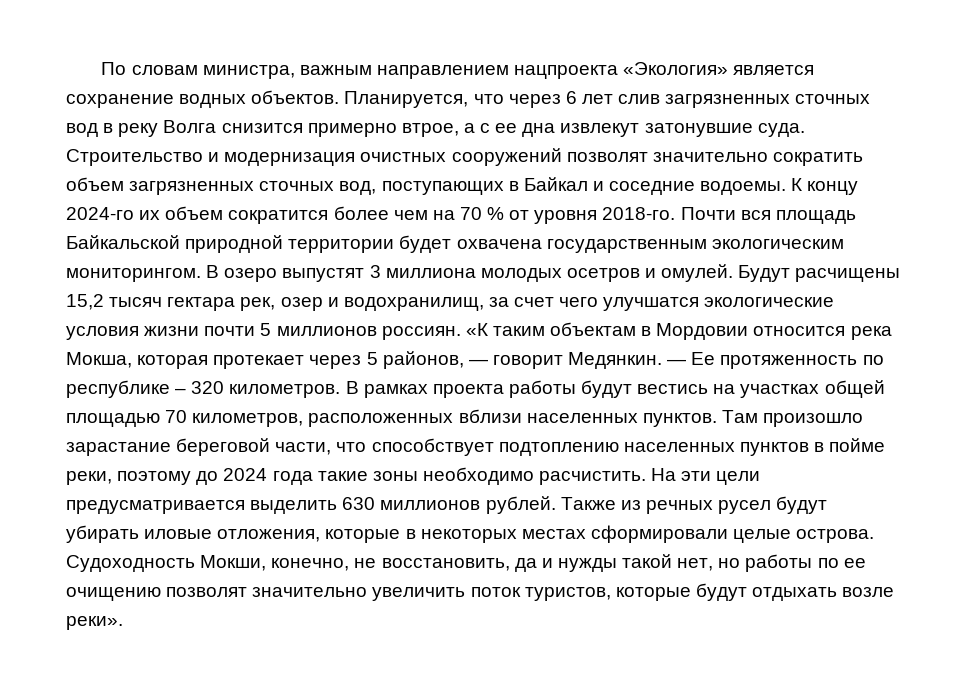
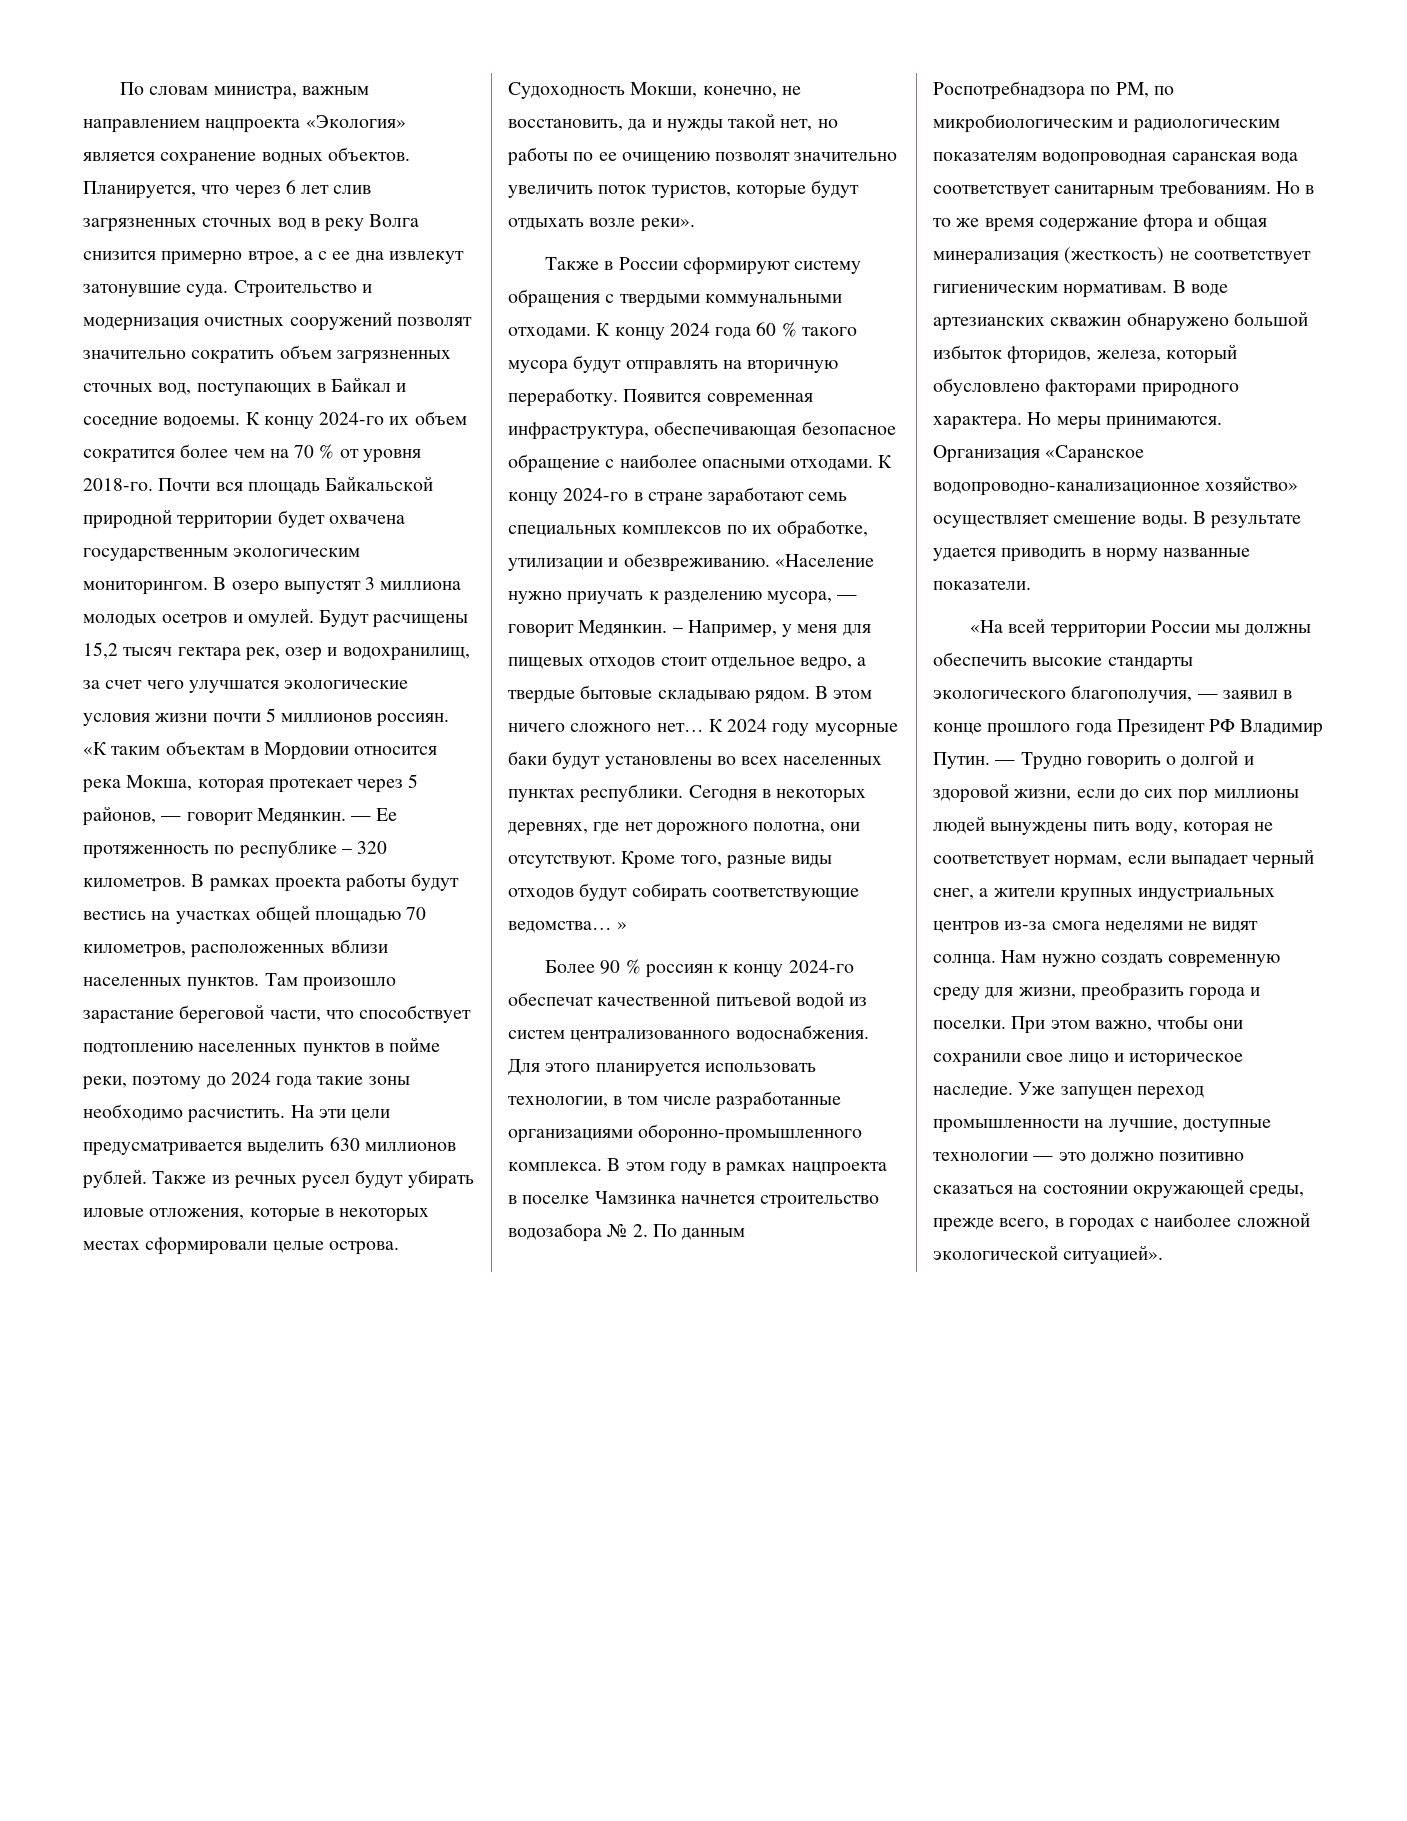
+ Также в России сформируют систему обращения с твердыми коммунальными отходами. К концу 2024 года 60 % такого мусора будут отправлять на вторичную переработку. Появится современная инфраструктура, обеспечивающая безопасное обращение с наиболее опасными отходами. К концу 2024-го в стране заработают семь специальных комплексов по их обработке, утилизации и обезвреживанию. «Население нужно приучать к разделению мусора, — говорит Медянкин. – Например, у меня для пищевых отходов стоит отдельное ведро, а твердые бытовые складываю рядом. В этом ничего сложного нет… К 2024 году мусорные баки будут установлены во всех населенных пунктах республики. Сегодня в некоторых деревнях, где нет дорожного полотна, они отсутствуют. Кроме того, разные виды отходов будут собирать соответствующие ведомства… »
+ Более 90 % россиян к концу 2024-го обеспечат качественной питьевой водой из систем централизованного водоснабжения. Для этого планируется использовать технологии, в том числе разработанные организациями оборонно-промышленного комплекса. В этом году в рамках нацпроекта в поселке Чамзинка начнется строительство водозабора № 2. По данным Роспотребнадзора по РМ, по микробиологическим и радиологическим показателям водопроводная саранская вода соответствует санитарным требованиям. Но в то же время содержание фтора и общая минерализация (жесткость) не соответствует гигиеническим нормативам. В воде артезианских скважин обнаружено большой избыток фторидов, железа, который обусловлено факторами природного характера. Но меры принимаются. Организация «Саранское водопроводно-канализационное хозяйство» осуществляет смешение воды. В результате удается приводить в норму названные показатели.
+ «На всей территории России мы должны обеспечить высокие стандарты экологического благополучия, — заявил в конце прошлого года Президент РФ Владимир Путин. — Трудно говорить о долгой и здоровой жизни, если до сих пор миллионы людей вынуждены пить воду, которая не соответствует нормам, если выпадает черный снег, а жители крупных индустриальных центров из-за смога неделями не видят солнца. Нам нужно создать современную среду для жизни, преобразить города и поселки. При этом важно, чтобы они сохранили свое лицо и историческое наследие. Уже запущен переход промышленности на лучшие, доступные технологии — это должно позитивно сказаться на состоянии окружающей среды, прежде всего, в городах с наиболее сложной экологической ситуацией».

